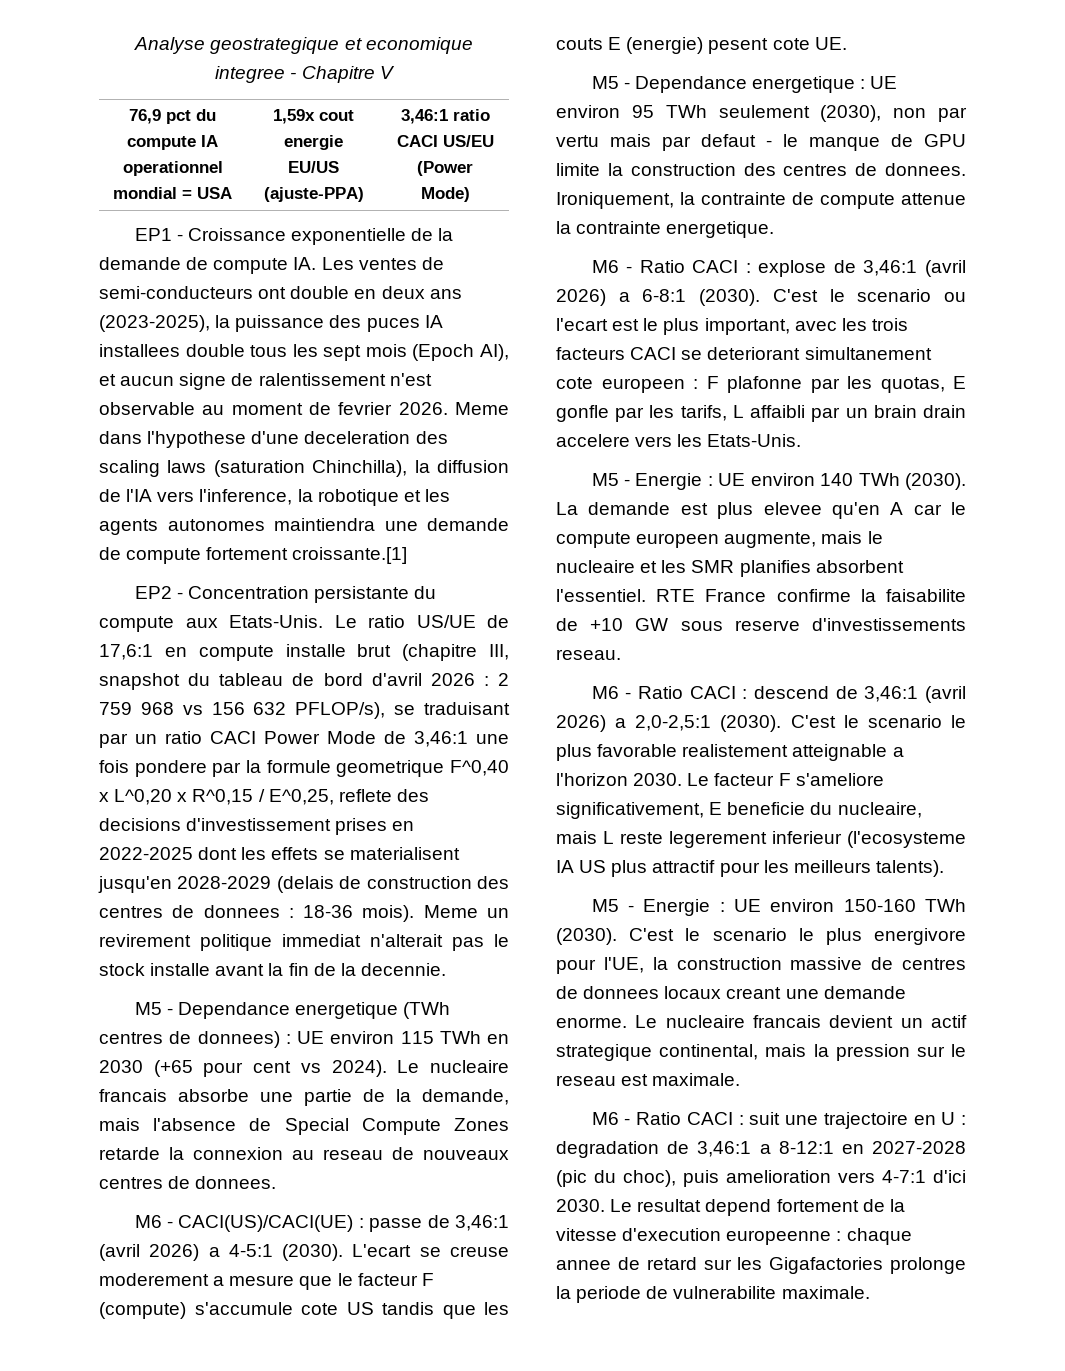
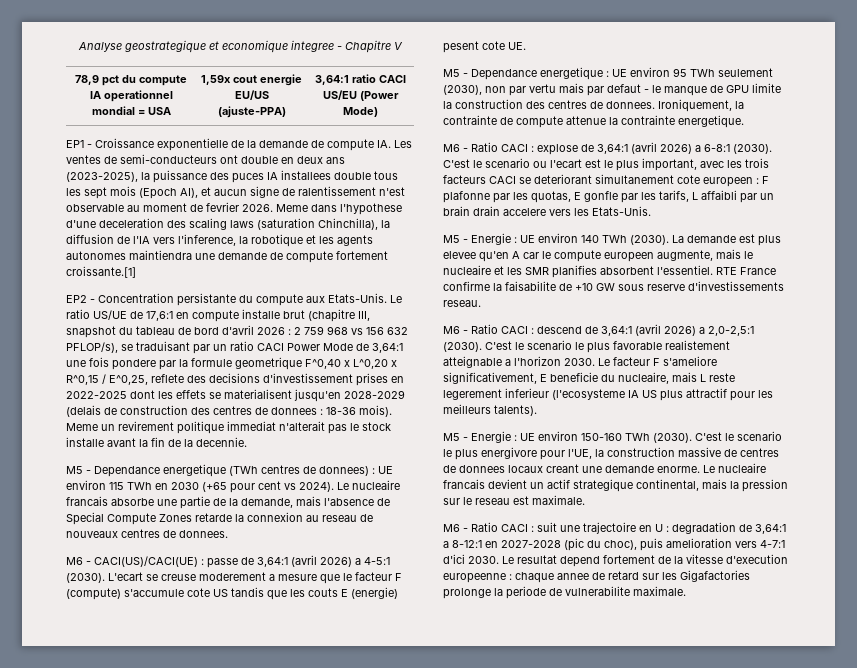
- 76,9 pct du compute IA operationnel mondial = USA | 1,59x cout energie EU/US (ajuste-PPA) | 3,46:1 ratio CACI US/EU (Power Mode)
+ 78,9 pct du compute IA operationnel mondial = USA | 1,59x cout energie EU/US (ajuste-PPA) | 3,64:1 ratio CACI US/EU (Power Mode)
- 2 759 968 vs 156 632 PFLOP/s), se traduisant par un ratio CACI Power Mode de 3,46:1 une fois pondere par la formule geometrique F^0,40 x L^0,20 x R^0,15 / E^0,25, reflete des decisions d'investissement prises en 2022-2025 dont les effets se materialisent jusqu'en 2028-2029 (delais de construction des centres de donnees :
+ 2 759 968 vs 156 632 PFLOP/s), se traduisant par un ratio CACI Power Mode de 3,64:1 une fois pondere par la formule geometrique F^0,40 x L^0,20 x R^0,15 / E^0,25, reflete des decisions d'investissement prises en 2022-2025 dont les effets se materialisent jusqu'en 2028-2029 (delais de construction des centres de donnees :
- M6 - CACI(US)/CACI(UE) : passe de 3,46:1 (avril 2026) a 4-5:1 (2030).
+ M6 - CACI(US)/CACI(UE) : passe de 3,64:1 (avril 2026) a 4-5:1 (2030).
- M6 - Ratio CACI : explose de 3,46:1 (avril 2026) a 6-8:1 (2030).
+ M6 - Ratio CACI : explose de 3,64:1 (avril 2026) a 6-8:1 (2030).
- M6 - Ratio CACI : descend de 3,46:1 (avril 2026) a 2,0-2,5:1 (2030).
+ M6 - Ratio CACI : descend de 3,64:1 (avril 2026) a 2,0-2,5:1 (2030).
- M6 - Ratio CACI : suit une trajectoire en U : degradation de 3,46:1 a 8-12:1 en 2027-2028 (pic du choc), puis amelioration vers 4-7:1 d'ici 2030.
+ M6 - Ratio CACI : suit une trajectoire en U : degradation de 3,64:1 a 8-12:1 en 2027-2028 (pic du choc), puis amelioration vers 4-7:1 d'ici 2030.

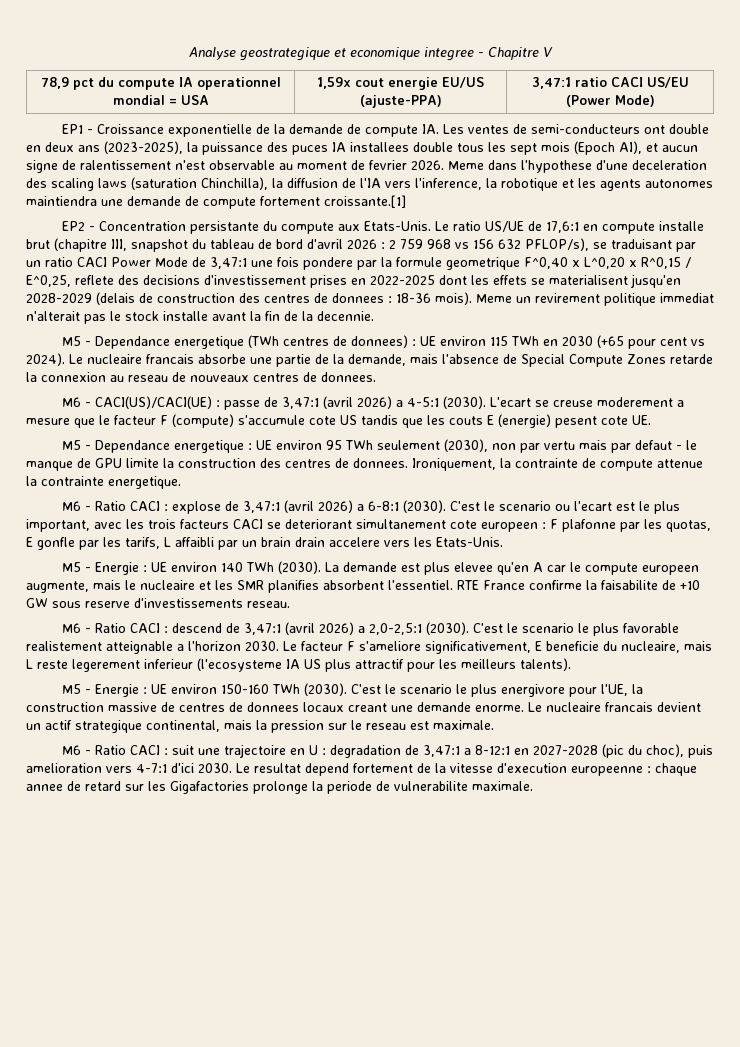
- 78,9 pct du compute IA operationnel mondial = USA | 1,59x cout energie EU/US (ajuste-PPA) | 3,64:1 ratio CACI US/EU (Power Mode)
+ 78,9 pct du compute IA operationnel mondial = USA | 1,59x cout energie EU/US (ajuste-PPA) | 3,47:1 ratio CACI US/EU (Power Mode)
- 2 759 968 vs 156 632 PFLOP/s), se traduisant par un ratio CACI Power Mode de 3,64:1 une fois pondere par la formule geometrique F^0,40 x L^0,20 x R^0,15 / E^0,25, reflete des decisions d'investissement prises en 2022-2025 dont les effets se materialisent jusqu'en 2028-2029 (delais de construction des centres de donnees :
+ 2 759 968 vs 156 632 PFLOP/s), se traduisant par un ratio CACI Power Mode de 3,47:1 une fois pondere par la formule geometrique F^0,40 x L^0,20 x R^0,15 / E^0,25, reflete des decisions d'investissement prises en 2022-2025 dont les effets se materialisent jusqu'en 2028-2029 (delais de construction des centres de donnees :
- M6 - CACI(US)/CACI(UE) : passe de 3,64:1 (avril 2026) a 4-5:1 (2030).
+ M6 - CACI(US)/CACI(UE) : passe de 3,47:1 (avril 2026) a 4-5:1 (2030).
- M6 - Ratio CACI : explose de 3,64:1 (avril 2026) a 6-8:1 (2030).
+ M6 - Ratio CACI : explose de 3,47:1 (avril 2026) a 6-8:1 (2030).
- M6 - Ratio CACI : descend de 3,64:1 (avril 2026) a 2,0-2,5:1 (2030).
+ M6 - Ratio CACI : descend de 3,47:1 (avril 2026) a 2,0-2,5:1 (2030).
- M6 - Ratio CACI : suit une trajectoire en U : degradation de 3,64:1 a 8-12:1 en 2027-2028 (pic du choc), puis amelioration vers 4-7:1 d'ici 2030.
+ M6 - Ratio CACI : suit une trajectoire en U : degradation de 3,47:1 a 8-12:1 en 2027-2028 (pic du choc), puis amelioration vers 4-7:1 d'ici 2030.

